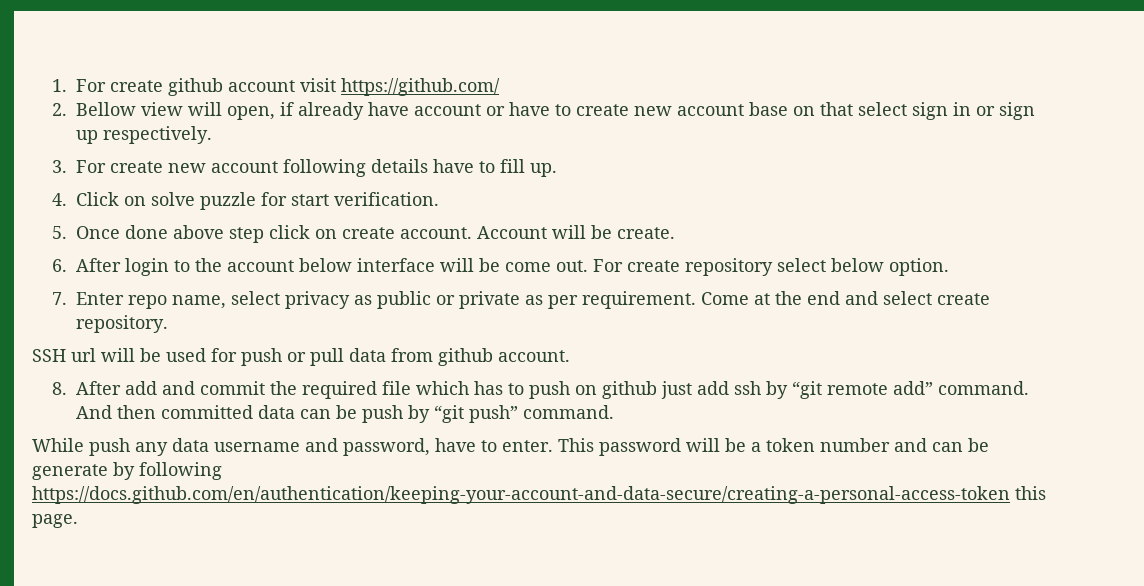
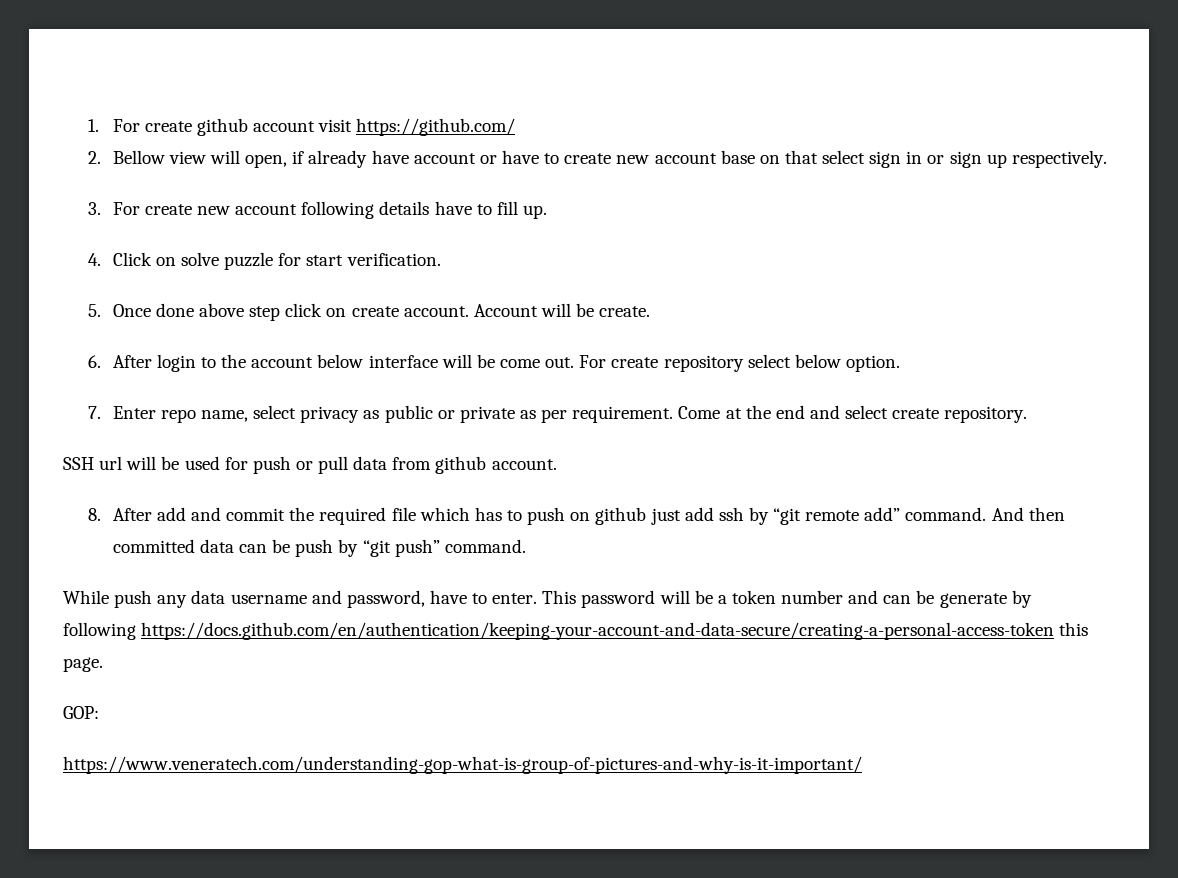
+ GOP:
+ https://www.veneratech.com/understanding-gop-what-is-group-of-pictures-and-why-is-it-important/

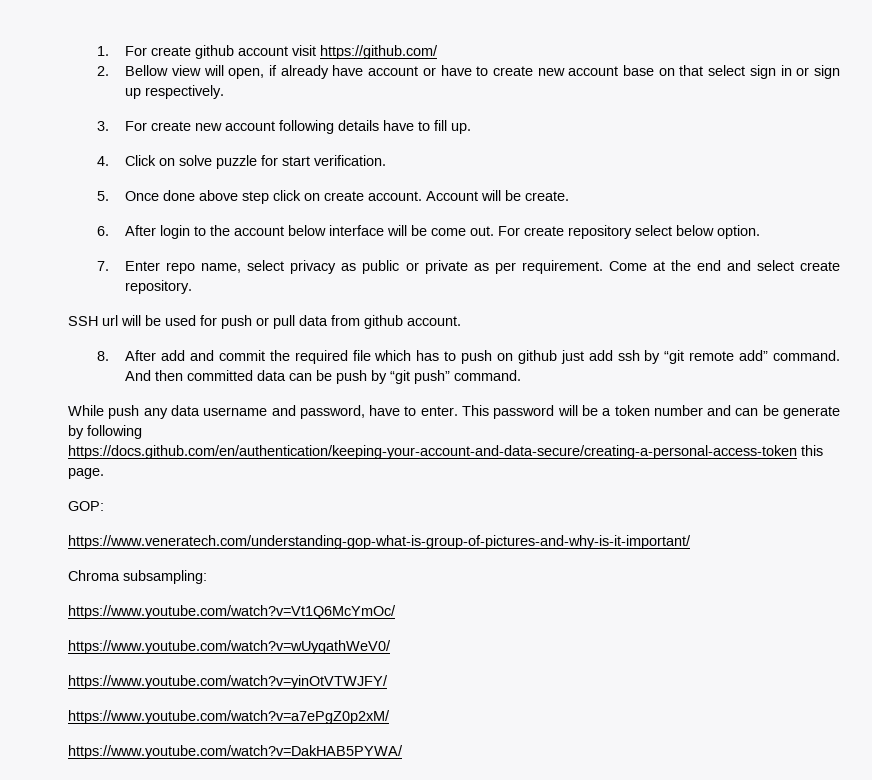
+ Chroma subsampling:
+ https://www.youtube.com/watch?v=Vt1Q6McYmOc/
+ https://www.youtube.com/watch?v=wUyqathWeV0/
+ https://www.youtube.com/watch?v=yinOtVTWJFY/
+ https://www.youtube.com/watch?v=a7ePgZ0p2xM/
+ https://www.youtube.com/watch?v=DakHAB5PYWA/

